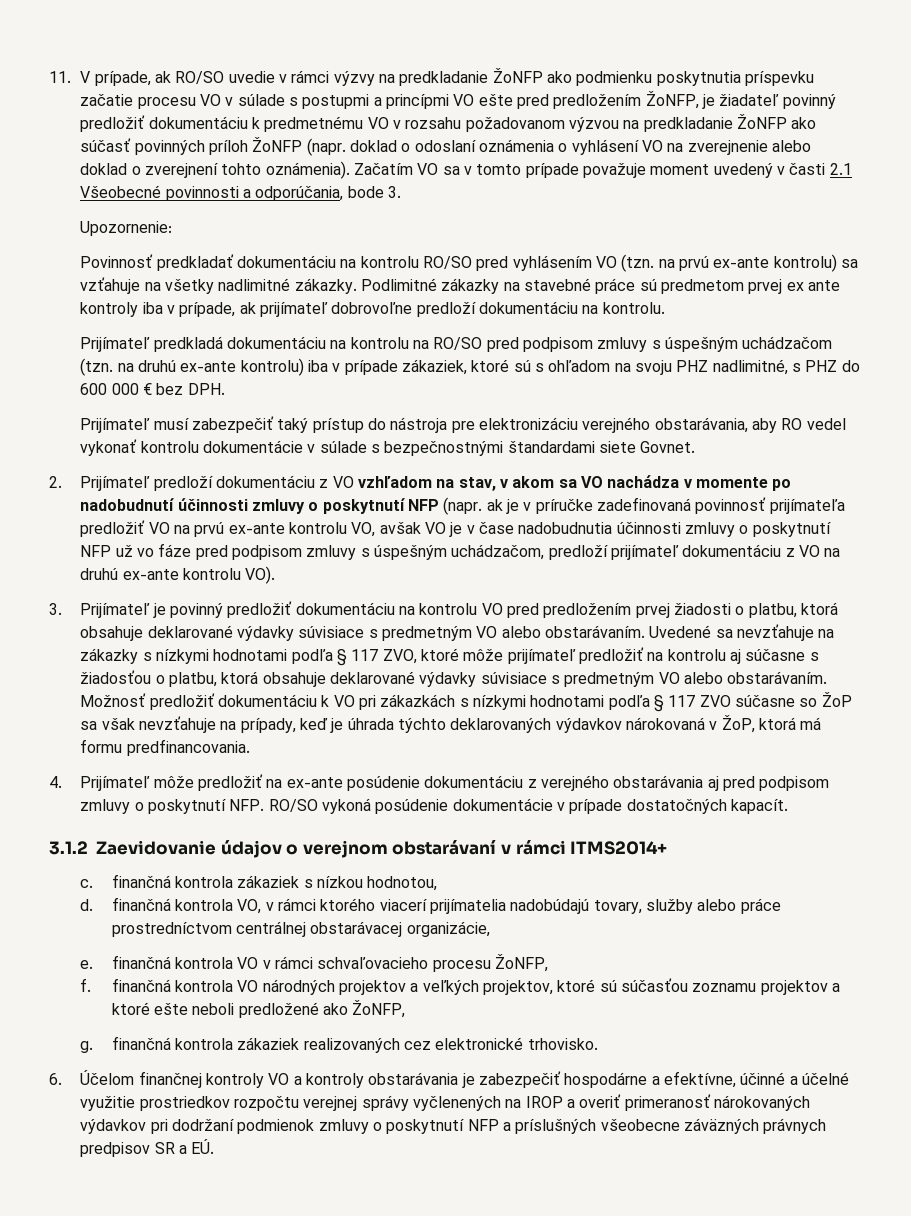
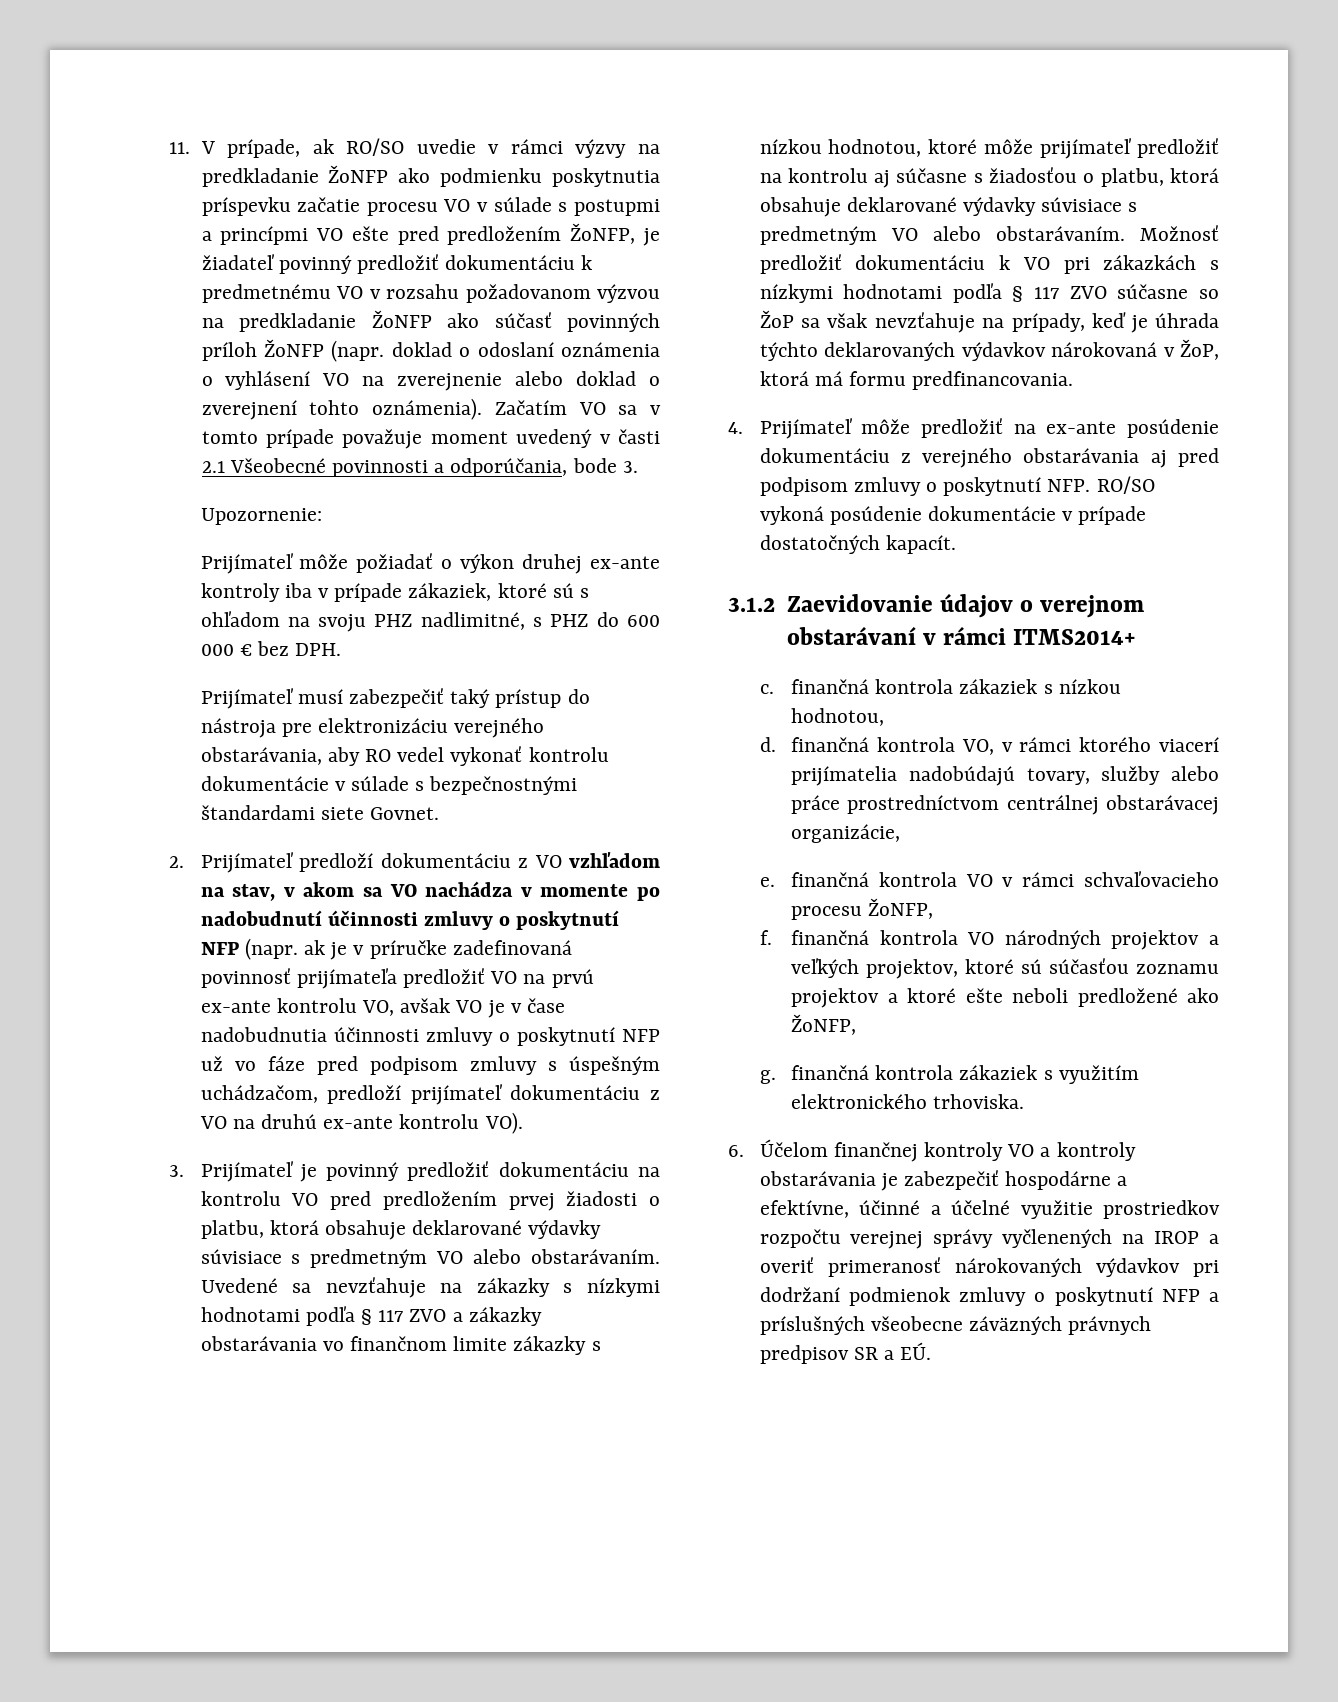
- Povinnosť predkladať dokumentáciu na kontrolu RO/SO pred vyhlásením VO (tzn. na prvú ex-ante kontrolu) sa vzťahuje na všetky nadlimitné zákazky. Podlimitné zákazky na stavebné práce sú predmetom prvej ex ante kontroly iba v prípade, ak prijímateľ dobrovoľne predloží dokumentáciu na kontrolu.
- Prijímateľ predkladá dokumentáciu na kontrolu na RO/SO pred podpisom zmluvy s úspešným uchádzačom (tzn. na druhú ex-ante kontrolu) iba v prípade zákaziek, ktoré sú s ohľadom na svoju PHZ nadlimitné, s PHZ do 600 000 € bez DPH.
+ Prijímateľ môže požiadať o výkon druhej ex-ante kontroly iba v prípade zákaziek, ktoré sú s ohľadom na svoju PHZ nadlimitné, s PHZ do 600 000 € bez DPH.
- Uvedené sa nevzťahuje na zákazky s nízkymi hodnotami podľa § 117 ZVO, ktoré môže prijímateľ predložiť na kontrolu aj súčasne s žiadosťou o platbu, ktorá obsahuje deklarované výdavky súvisiace s predmetným VO alebo obstarávaním.
+ Uvedené sa nevzťahuje na zákazky s nízkymi hodnotami podľa § 117 ZVO a zákazky obstarávania vo finančnom limite zákazky s nízkou hodnotou, ktoré môže prijímateľ predložiť na kontrolu aj súčasne s žiadosťou o platbu, ktorá obsahuje deklarované výdavky súvisiace s predmetným VO alebo obstarávaním.
- g. finančná kontrola zákaziek realizovaných cez elektronické trhovisko.
+ g. finančná kontrola zákaziek s využitím elektronického trhoviska.

